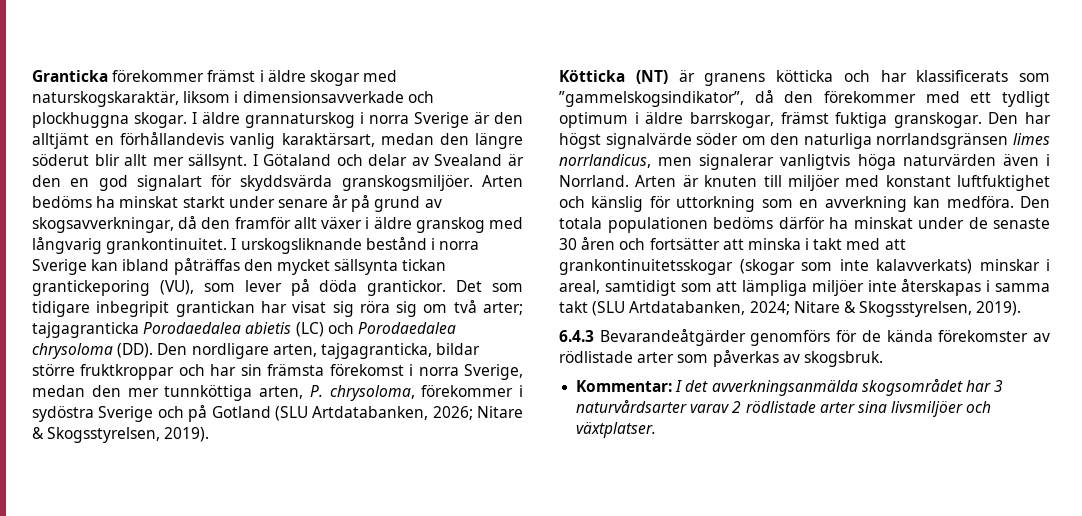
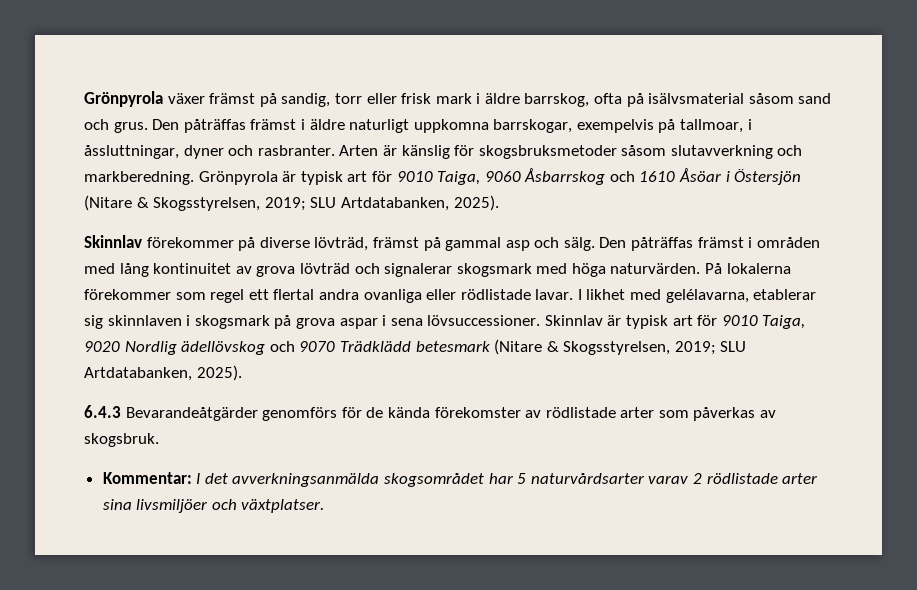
- Granticka förekommer främst i äldre skogar med naturskogskaraktär, liksom i dimensionsavverkade och plockhuggna skogar. I äldre grannaturskog i norra Sverige är den alltjämt en förhållandevis vanlig karaktärsart, medan den längre söderut blir allt mer sällsynt. I Götaland och delar av Svealand är den en god signalart för skyddsvärda granskogsmiljöer. Arten bedöms ha minskat starkt under senare år på grund av skogsavverkningar, då den framför allt växer i äldre granskog med långvarig grankontinuitet. I urskogsliknande bestånd i norra Sverige kan ibland påträffas den mycket sällsynta tickan grantickeporing (VU), som lever på döda grantickor. Det som tidigare inbegripit grantickan har visat sig röra sig om två arter; tajgagranticka Porodaedalea abietis (LC) och Porodaedalea chrysoloma (DD). Den nordligare arten, tajgagranticka, bildar större fruktkroppar och har sin främsta förekomst i norra Sverige, medan den mer tunnköttiga arten, P. chrysoloma, förekommer i sydöstra Sverige och på Gotland (SLU Artdatabanken, 2026; Nitare & Skogsstyrelsen, 2019).
- Kötticka (NT) är granens kötticka och har klassificerats som ”gammelskogsindikator”, då den förekommer med ett tydligt optimum i äldre barrskogar, främst fuktiga granskogar. Den har högst signalvärde söder om den naturliga norrlandsgränsen limes norrlandicus, men signalerar vanligtvis höga naturvärden även i Norrland. Arten är knuten till miljöer med konstant luftfuktighet och känslig för uttorkning som en avverkning kan medföra. Den totala populationen bedöms därför ha minskat under de senaste 30 åren och fortsätter att minska i takt med att grankontinuitetsskogar (skogar som inte kalavverkats) minskar i areal, samtidigt som att lämpliga miljöer inte återskapas i samma takt (SLU Artdatabanken, 2024; Nitare & Skogsstyrelsen, 2019).
+ Grönpyrola växer främst på sandig, torr eller frisk mark i äldre barrskog, ofta på isälvsmaterial såsom sand och grus. Den påträffas främst i äldre naturligt uppkomna barrskogar, exempelvis på tallmoar, i åssluttningar, dyner och rasbranter. Arten är känslig för skogsbruksmetoder såsom slutavverkning och markberedning. Grönpyrola är typisk art för 9010 Taiga, 9060 Åsbarrskog och 1610 Åsöar i Östersjön (Nitare & Skogsstyrelsen, 2019; SLU Artdatabanken, 2025).
+ Skinnlav förekommer på diverse lövträd, främst på gammal asp och sälg. Den påträffas främst i områden med lång kontinuitet av grova lövträd och signalerar skogsmark med höga naturvärden. På lokalerna förekommer som regel ett flertal andra ovanliga eller rödlistade lavar. I likhet med gelélavarna, etablerar sig skinnlaven i skogsmark på grova aspar i sena lövsuccessioner. Skinnlav är typisk art för 9010 Taiga, 9020 Nordlig ädellövskog och 9070 Trädklädd betesmark (Nitare & Skogsstyrelsen, 2019; SLU Artdatabanken, 2025).
- Kommentar: I det avverkningsanmälda skogsområdet har 3 naturvårdsarter varav 2 rödlistade arter sina livsmiljöer och växtplatser.
+ Kommentar: I det avverkningsanmälda skogsområdet har 5 naturvårdsarter varav 2 rödlistade arter sina livsmiljöer och växtplatser.

